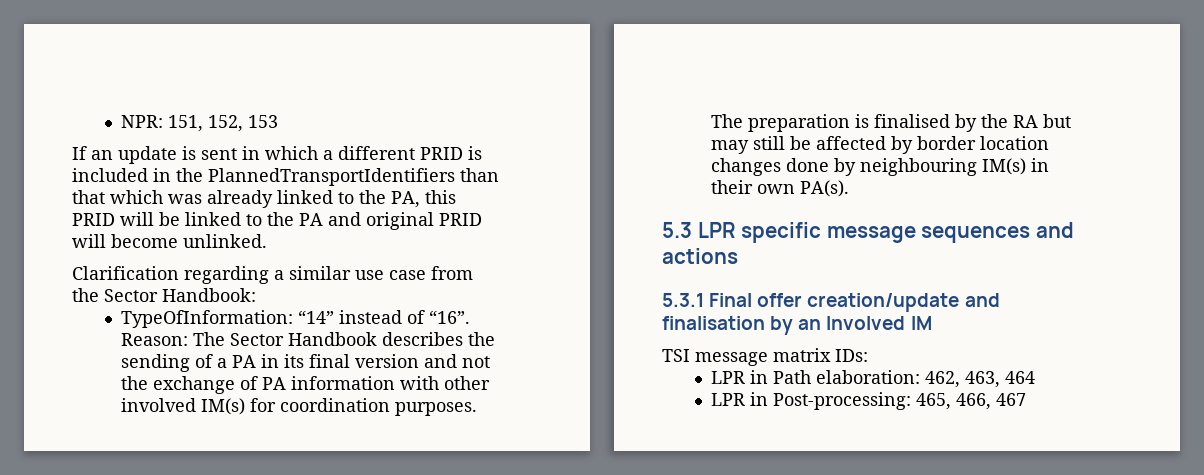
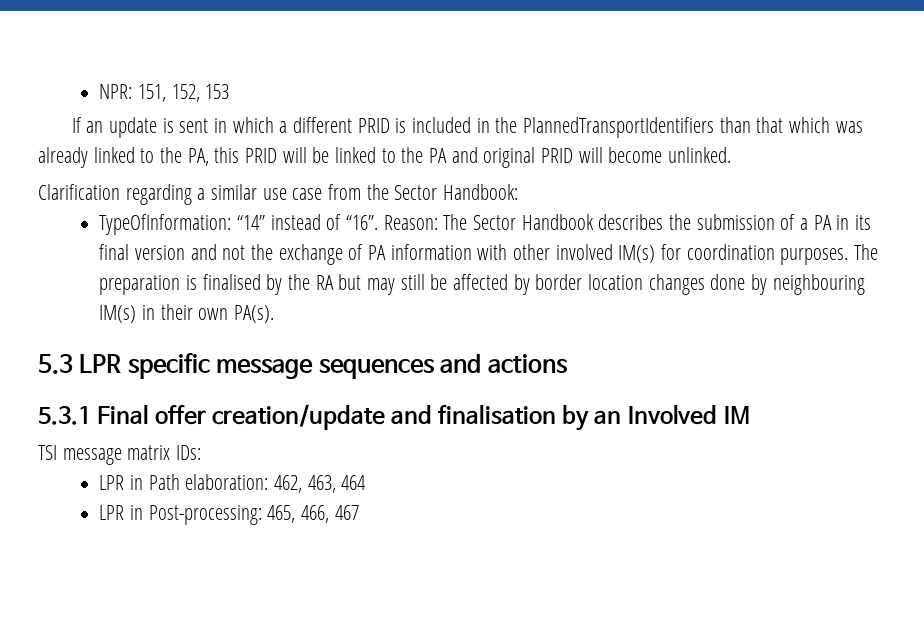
- Reason: The Sector Handbook describes the sending of a PA in its final version and not the exchange of PA information with other involved IM(s) for coordination purposes.
+ Reason: The Sector Handbook describes the submission of a PA in its final version and not the exchange of PA information with other involved IM(s) for coordination purposes.

